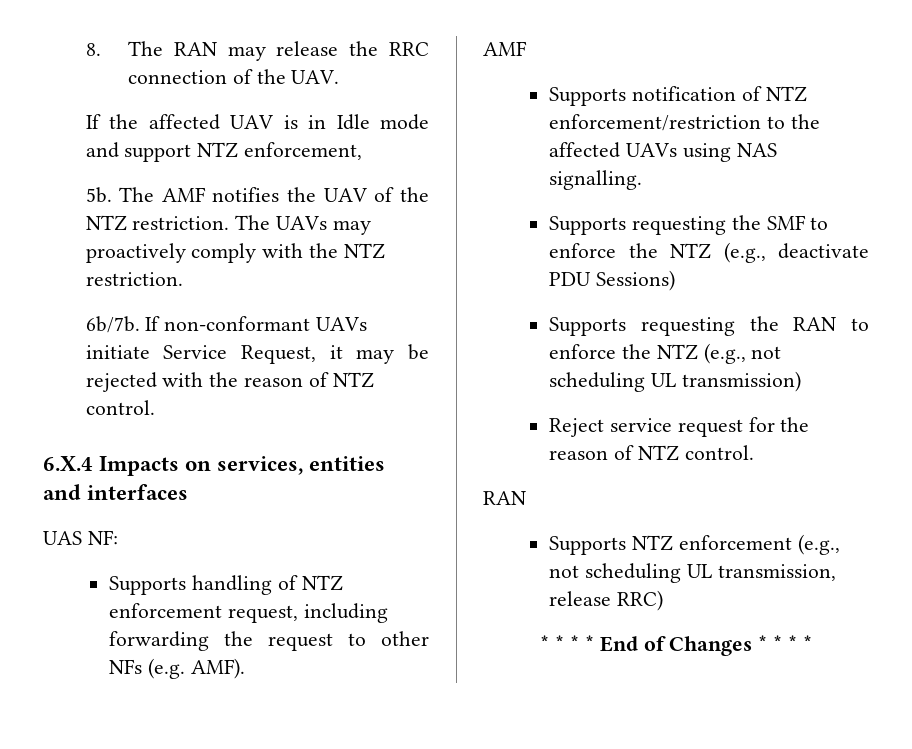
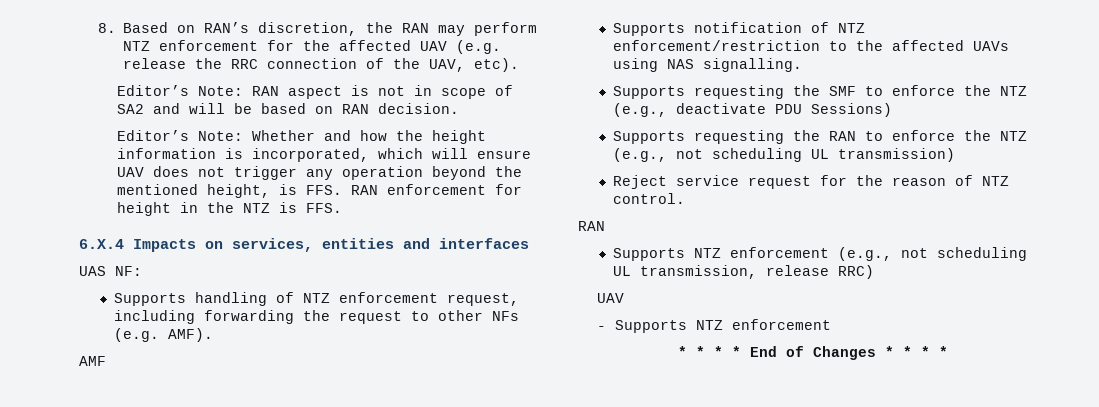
- 8. The RAN may release the RRC connection of the UAV.
- If the affected UAV is in Idle mode and support NTZ enforcement,
- 5b. The AMF notifies the UAV of the NTZ restriction. The UAVs may proactively comply with the NTZ restriction.
- 6b/7b. If non-conformant UAVs initiate Service Request, it may be rejected with the reason of NTZ control.
+ 8. Based on RAN’s discretion, the RAN may perform NTZ enforcement for the affected UAV (e.g. release the RRC connection of the UAV, etc).
+ Editor’s Note: RAN aspect is not in scope of SA2 and will be based on RAN decision.
+ Editor’s Note: Whether and how the height information is incorporated, which will ensure UAV does not trigger any operation beyond the mentioned height, is FFS. RAN enforcement for height in the NTZ is FFS.
  Supports NTZ enforcement (e.g., not scheduling UL transmission, release RRC)
+ UAV
+ - Supports NTZ enforcement

